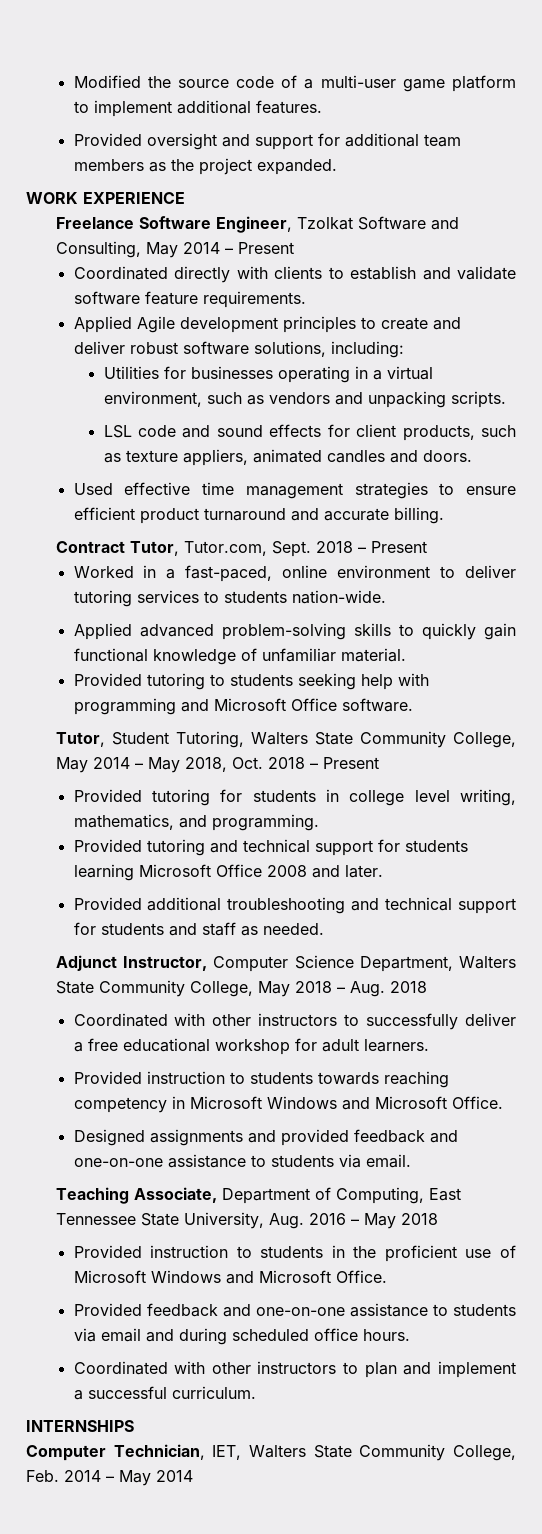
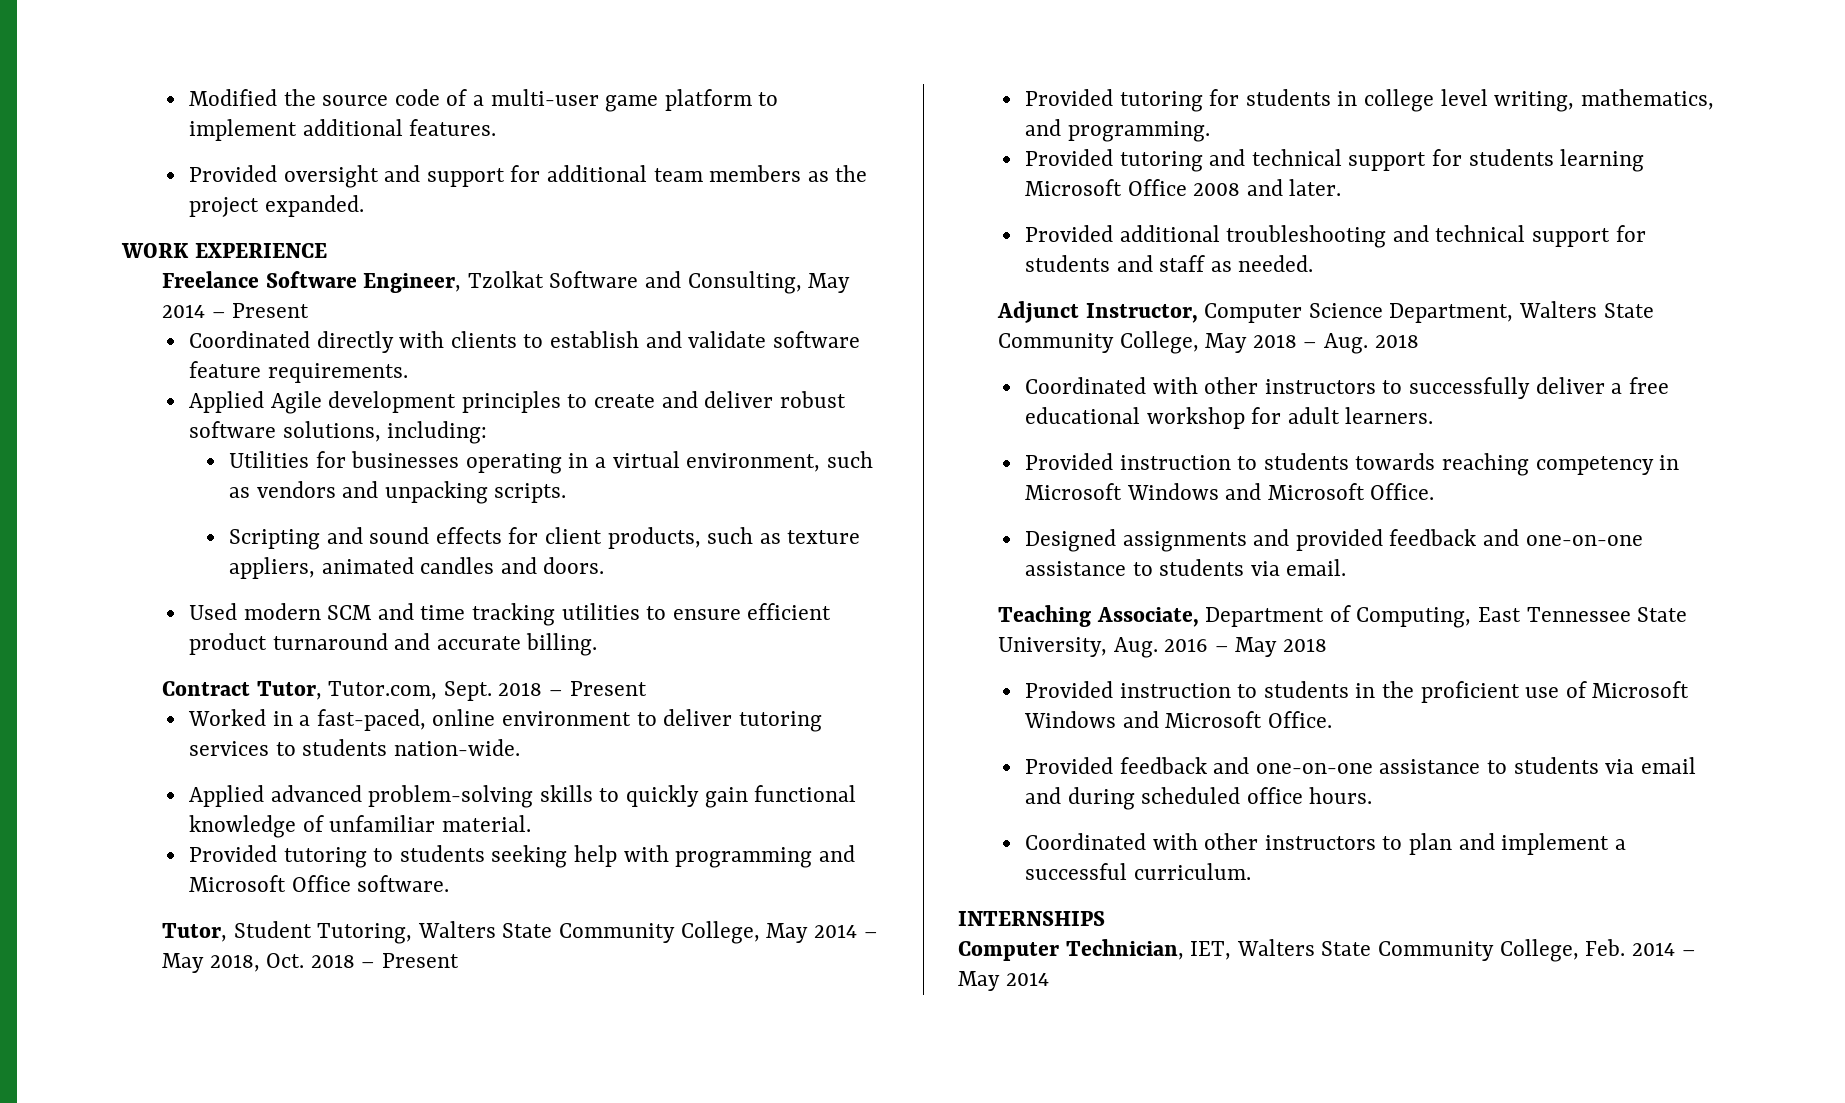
- LSL code and sound effects for client products, such as texture appliers, animated candles and doors.
+ Scripting and sound effects for client products, such as texture appliers, animated candles and doors.
- Used effective time management strategies to ensure efficient product turnaround and accurate billing.
+ Used modern SCM and time tracking utilities to ensure efficient product turnaround and accurate billing.

